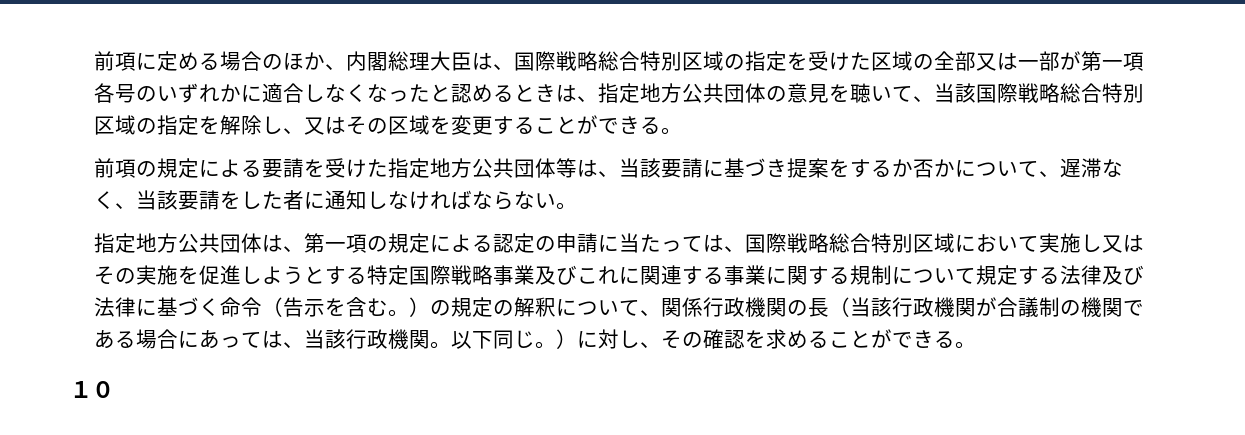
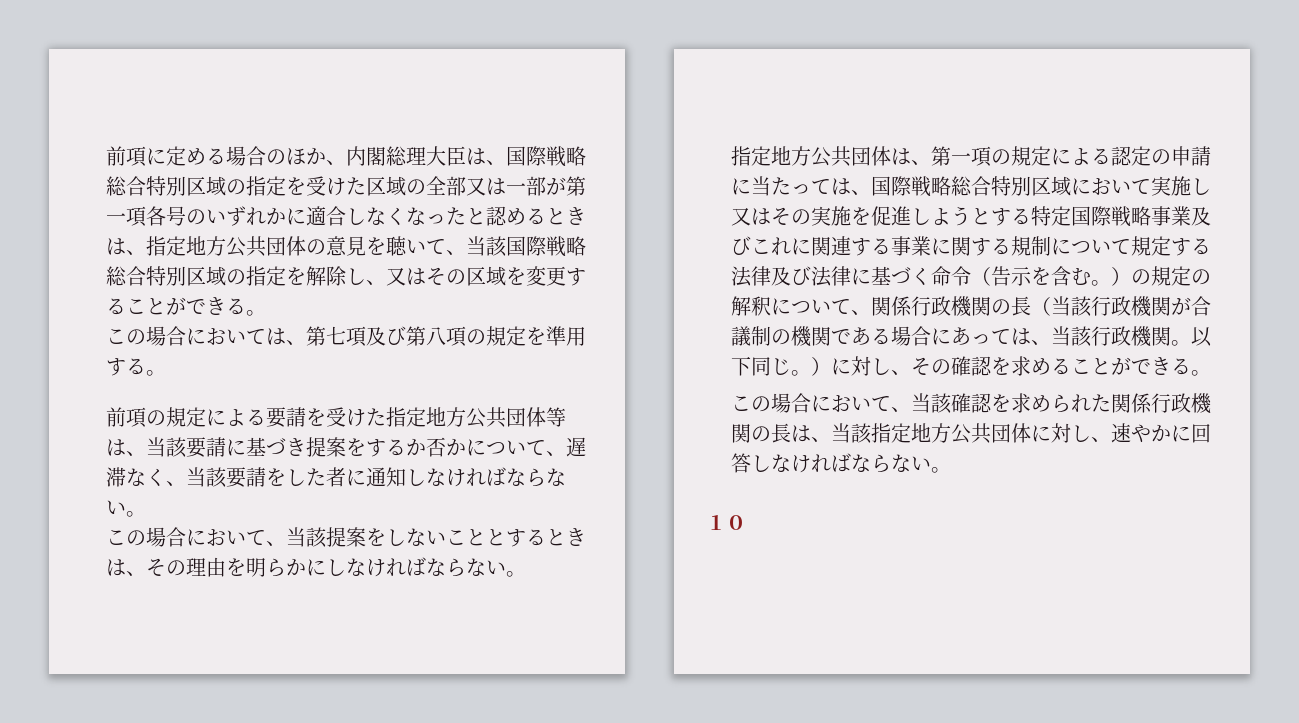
+ この場合においては、第七項及び第八項の規定を準用する。
+ この場合において、当該提案をしないこととするときは、その理由を明らかにしなければならない。
+ この場合において、当該確認を求められた関係行政機関の長は、当該指定地方公共団体に対し、速やかに回答しなければならない。

